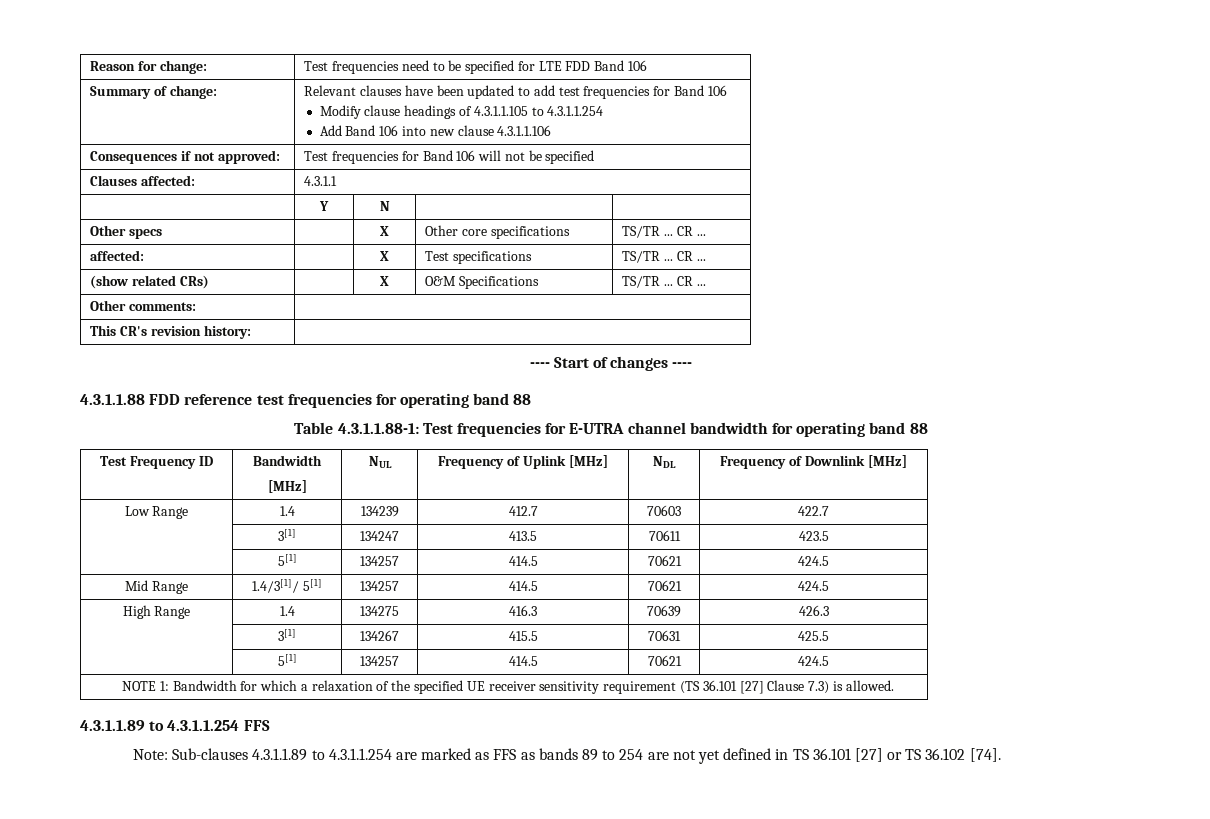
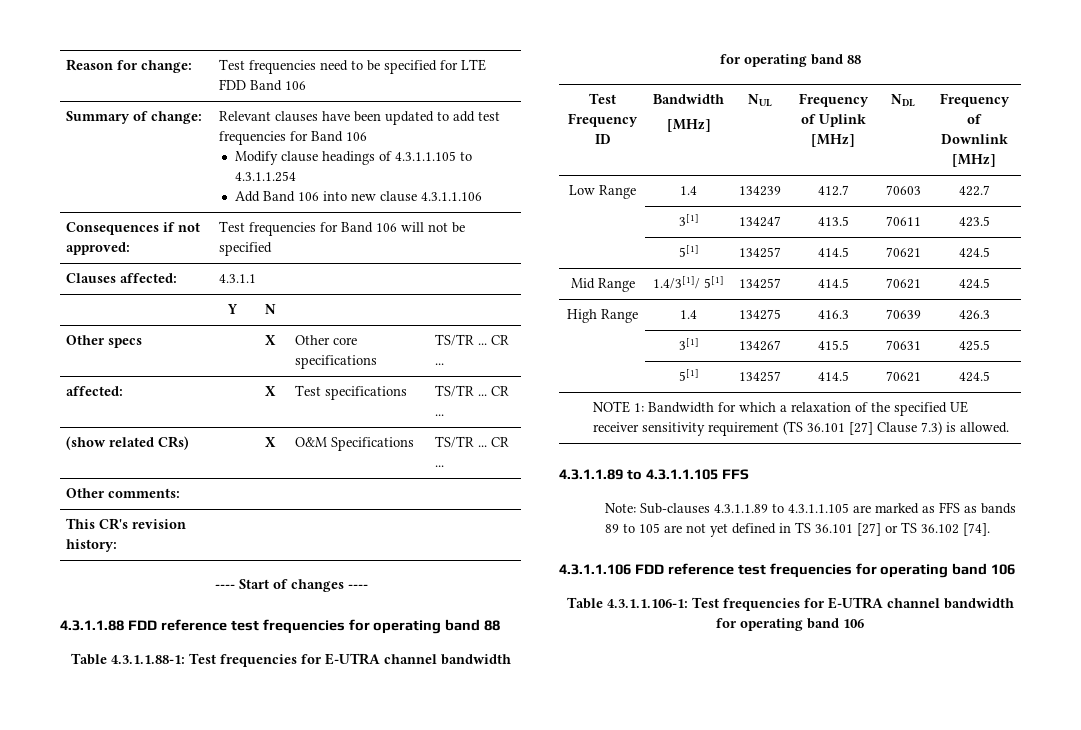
- 4.3.1.1.89 to 4.3.1.1.254 FFS
+ 4.3.1.1.89 to 4.3.1.1.105 FFS
- Note: Sub-clauses 4.3.1.1.89 to 4.3.1.1.254 are marked as FFS as bands 89 to 254 are not yet defined in TS 36.101 [27] or TS 36.102 [74].
+ Note: Sub-clauses 4.3.1.1.89 to 4.3.1.1.105 are marked as FFS as bands 89 to 105 are not yet defined in TS 36.101 [27] or TS 36.102 [74].
+ 4.3.1.1.106 FDD reference test frequencies for operating band 106
+ Table 4.3.1.1.106-1: Test frequencies for E-UTRA channel bandwidth for operating band 106

